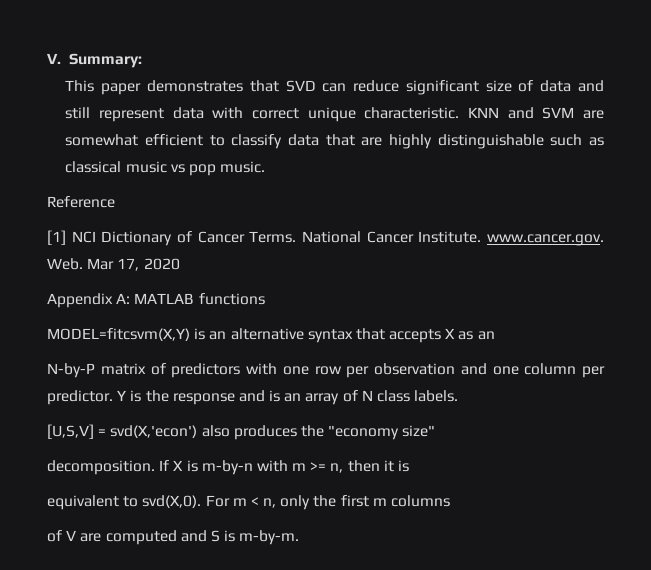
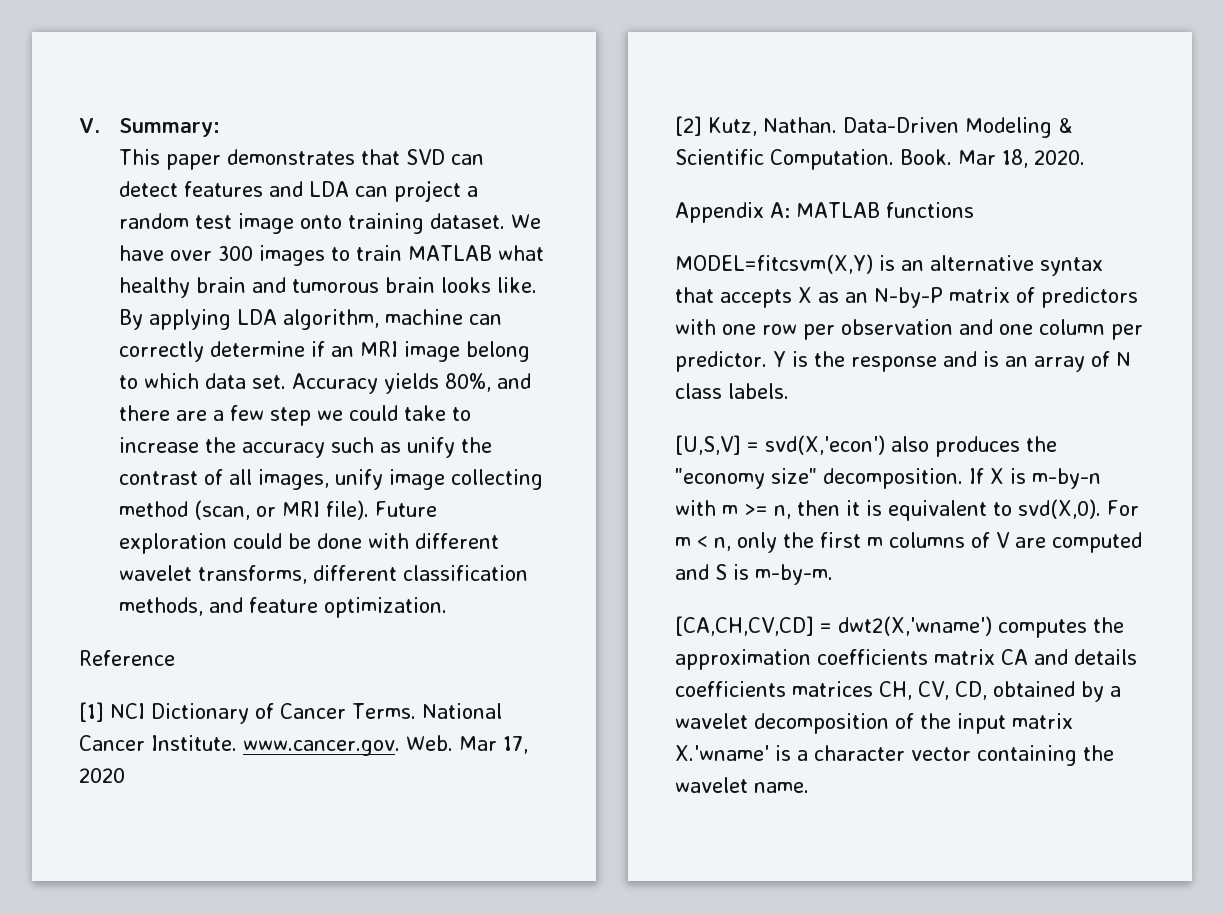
- This paper demonstrates that SVD can reduce significant size of data and still represent data with correct unique characteristic. KNN and SVM are somewhat efficient to classify data that are highly distinguishable such as classical music vs pop music.
+ This paper demonstrates that SVD can detect features and LDA can project a random test image onto training dataset. We have over 300 images to train MATLAB what healthy brain and tumorous brain looks like. By applying LDA algorithm, machine can correctly determine if an MRI image belong to which data set. Accuracy yields 80%, and there are a few step we could take to increase the accuracy such as unify the contrast of all images, unify image collecting method (scan, or MRI file). Future exploration could be done with different wavelet transforms, different classification methods, and feature optimization.
+ [2] Kutz, Nathan. Data-Driven Modeling & Scientific Computation. Book. Mar 18, 2020.
- MODEL=fitcsvm(X,Y) is an alternative syntax that accepts X as an
- N-by-P matrix of predictors with one row per observation and one column per predictor.
+ MODEL=fitcsvm(X,Y) is an alternative syntax that accepts X as an N-by-P matrix of predictors with one row per observation and one column per predictor.
- [U,S,V] = svd(X,'econ') also produces the "economy size"
- decomposition.
+ [U,S,V] = svd(X,'econ') also produces the "economy size" decomposition.
- If X is m-by-n with m >= n, then it is
- equivalent to svd(X,0).
+ If X is m-by-n with m >= n, then it is equivalent to svd(X,0).
- For m < n, only the first m columns
- of V are computed and S is m-by-m.
+ For m < n, only the first m columns of V are computed and S is m-by-m.
+ [CA,CH,CV,CD] = dwt2(X,'wname') computes the approximation coefficients matrix CA and details coefficients matrices CH, CV, CD, obtained by a wavelet decomposition of the input matrix X.'wname' is a character vector containing the wavelet name.

